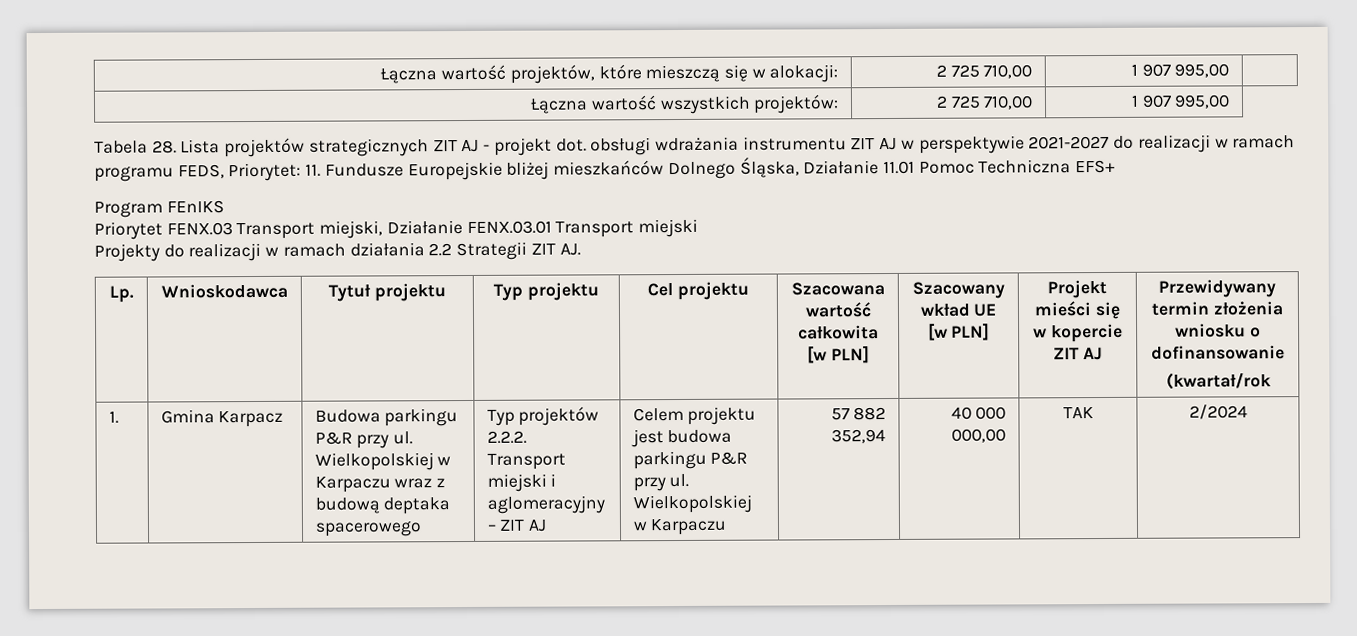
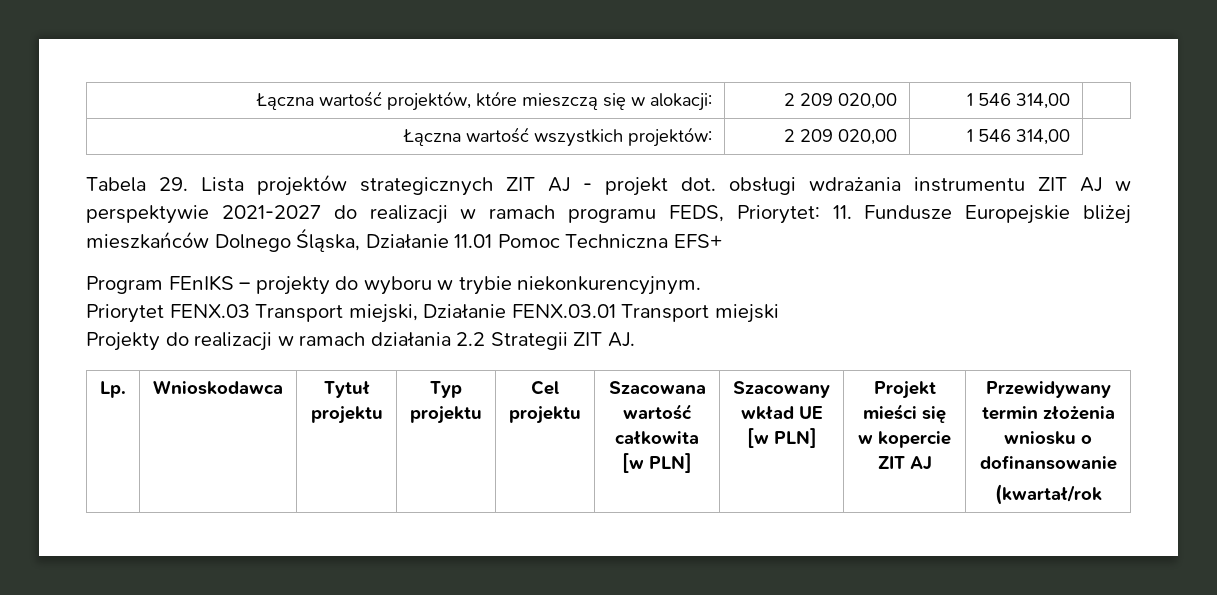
- Łączna wartość projektów, które mieszczą się w alokacji: | 2 725 710,00 | 1 907 995,00 |
+ Łączna wartość projektów, które mieszczą się w alokacji: | 2 209 020,00 | 1 546 314,00 |
- Łączna wartość wszystkich projektów: | 2 725 710,00 | 1 907 995,00
+ Łączna wartość wszystkich projektów: | 2 209 020,00 | 1 546 314,00
- Tabela 28. Lista projektów strategicznych ZIT AJ - projekt dot. obsługi wdrażania instrumentu ZIT AJ w perspektywie 2021-2027 do realizacji w ramach programu FEDS, Priorytet: 11. Fundusze Europejskie bliżej mieszkańców Dolnego Śląska, Działanie 11.01 Pomoc Techniczna EFS+
+ Tabela 29. Lista projektów strategicznych ZIT AJ - projekt dot. obsługi wdrażania instrumentu ZIT AJ w perspektywie 2021-2027 do realizacji w ramach programu FEDS, Priorytet: 11. Fundusze Europejskie bliżej mieszkańców Dolnego Śląska, Działanie 11.01 Pomoc Techniczna EFS+
- Program FEnIKS
+ Program FEnIKS – projekty do wyboru w trybie niekonkurencyjnym.
- 1. | Gmina Karpacz | Budowa parkingu P&R przy ul. Wielkopolskiej w Karpaczu wraz z budową deptaka spacerowego | Typ projektów 2.2.2. Transport miejski i aglomeracyjny – ZIT AJ | Celem projektu jest budowa parkingu P&R przy ul. Wielkopolskiej w Karpaczu | 57 882 352,94 | 40 000 000,00 | TAK | 2/2024

